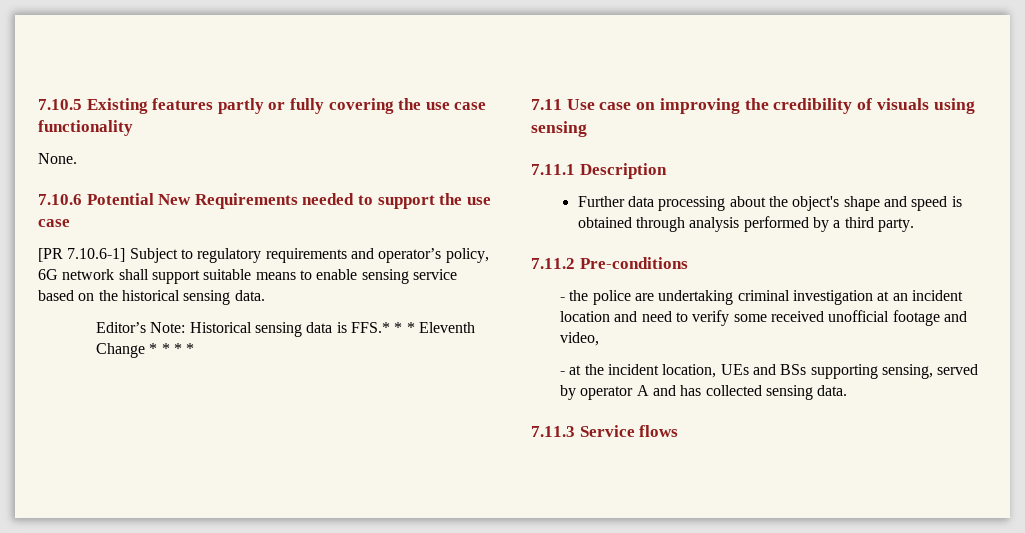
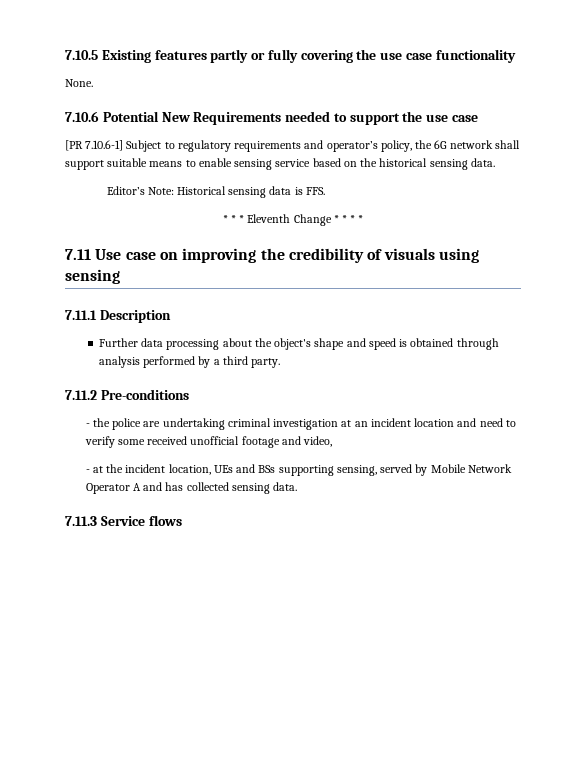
- [PR 7.10.6-1] Subject to regulatory requirements and operator’s policy, 6G network shall support suitable means to enable sensing service based on the historical sensing data.
+ [PR 7.10.6-1] Subject to regulatory requirements and operator’s policy, the 6G network shall support suitable means to enable sensing service based on the historical sensing data.
- Editor’s Note: Historical sensing data is FFS.* * * Eleventh Change * * * *
+ Editor’s Note: Historical sensing data is FFS.
+ * * * Eleventh Change * * * *
- - at the incident location, UEs and BSs supporting sensing, served by operator A and has collected sensing data.
+ - at the incident location, UEs and BSs supporting sensing, served by Mobile Network Operator A and has collected sensing data.

